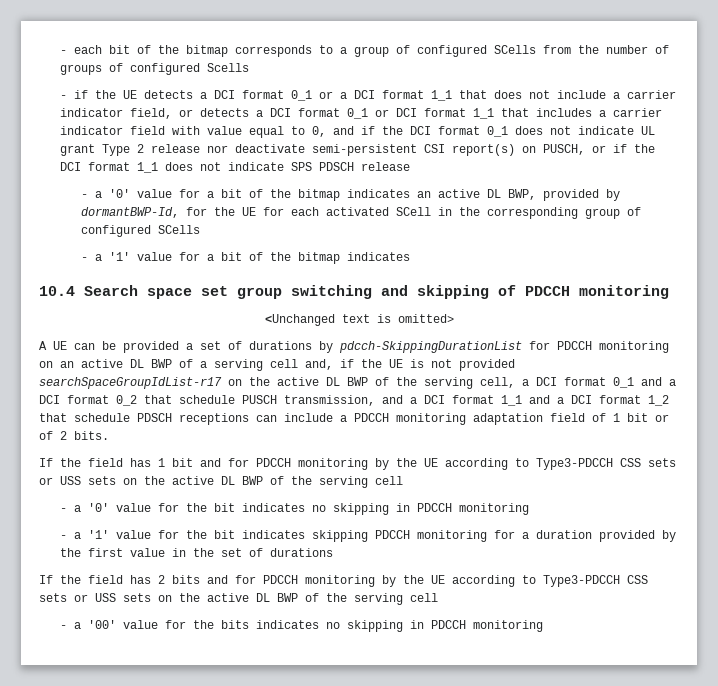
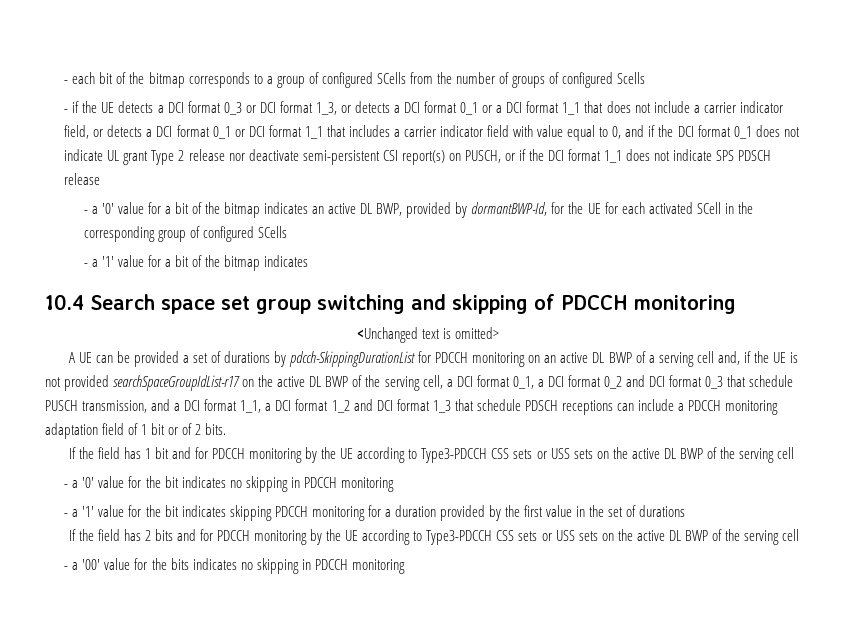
- - if the UE detects a DCI format 0_1 or a DCI format 1_1 that does not include a carrier indicator field, or detects a DCI format 0_1 or DCI format 1_1 that includes a carrier indicator field with value equal to 0, and if the DCI format 0_1 does not indicate UL grant Type 2 release nor deactivate semi-persistent CSI report(s) on PUSCH, or if the DCI format 1_1 does not indicate SPS PDSCH release
+ - if the UE detects a DCI format 0_3 or DCI format 1_3, or detects a DCI format 0_1 or a DCI format 1_1 that does not include a carrier indicator field, or detects a DCI format 0_1 or DCI format 1_1 that includes a carrier indicator field with value equal to 0, and if the DCI format 0_1 does not indicate UL grant Type 2 release nor deactivate semi-persistent CSI report(s) on PUSCH, or if the DCI format 1_1 does not indicate SPS PDSCH release
- A UE can be provided a set of durations by pdcch-SkippingDurationList for PDCCH monitoring on an active DL BWP of a serving cell and, if the UE is not provided searchSpaceGroupIdList-r17 on the active DL BWP of the serving cell, a DCI format 0_1 and a DCI format 0_2 that schedule PUSCH transmission, and a DCI format 1_1 and a DCI format 1_2 that schedule PDSCH receptions can include a PDCCH monitoring adaptation field of 1 bit or of 2 bits.
+ A UE can be provided a set of durations by pdcch-SkippingDurationList for PDCCH monitoring on an active DL BWP of a serving cell and, if the UE is not provided searchSpaceGroupIdList-r17 on the active DL BWP of the serving cell, a DCI format 0_1, a DCI format 0_2 and DCI format 0_3 that schedule PUSCH transmission, and a DCI format 1_1, a DCI format 1_2 and DCI format 1_3 that schedule PDSCH receptions can include a PDCCH monitoring adaptation field of 1 bit or of 2 bits.

